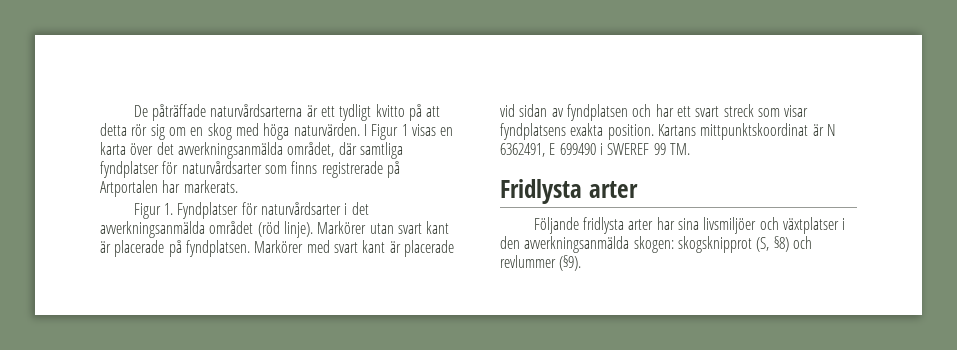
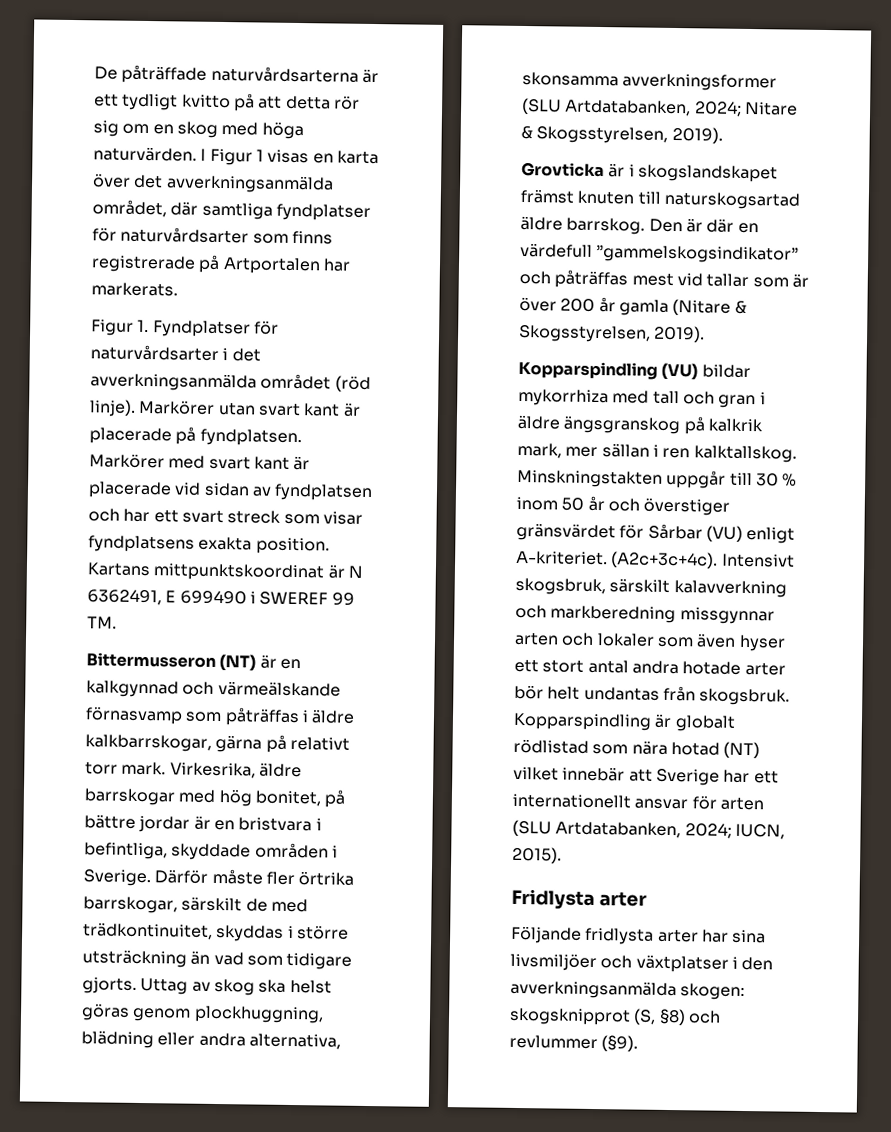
+ Bittermusseron (NT) är en kalkgynnad och värmeälskande förnasvamp som påträffas i äldre kalkbarrskogar, gärna på relativt torr mark. Virkesrika, äldre barrskogar med hög bonitet, på bättre jordar är en bristvara i befintliga, skyddade områden i Sverige. Därför måste fler örtrika barrskogar, särskilt de med trädkontinuitet, skyddas i större utsträckning än vad som tidigare gjorts. Uttag av skog ska helst göras genom plockhuggning, blädning eller andra alternativa, skonsamma avverkningsformer (SLU Artdatabanken, 2024; Nitare & Skogsstyrelsen, 2019).
+ Grovticka är i skogslandskapet främst knuten till naturskogsartad äldre barrskog. Den är där en värdefull ”gammelskogsindikator” och påträffas mest vid tallar som är över 200 år gamla (Nitare & Skogsstyrelsen, 2019).
+ Kopparspindling (VU) bildar mykorrhiza med tall och gran i äldre ängsgranskog på kalkrik mark, mer sällan i ren kalktallskog. Minskningstakten uppgår till 30 % inom 50 år och överstiger gränsvärdet för Sårbar (VU) enligt A-kriteriet. (A2c+3c+4c). Intensivt skogsbruk, särskilt kalavverkning och markberedning missgynnar arten och lokaler som även hyser ett stort antal andra hotade arter bör helt undantas från skogsbruk. Kopparspindling är globalt rödlistad som nära hotad (NT) vilket innebär att Sverige har ett internationellt ansvar för arten (SLU Artdatabanken, 2024; IUCN, 2015).

